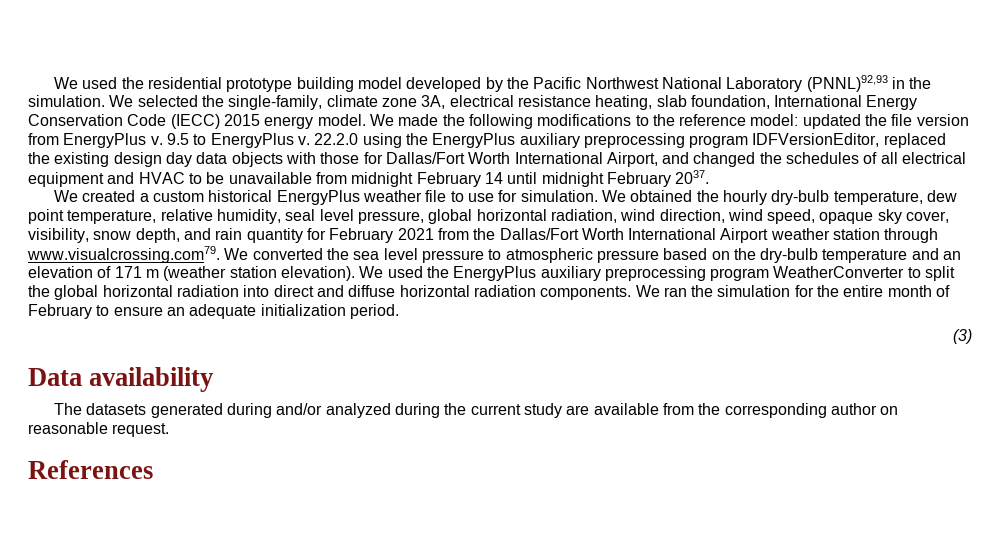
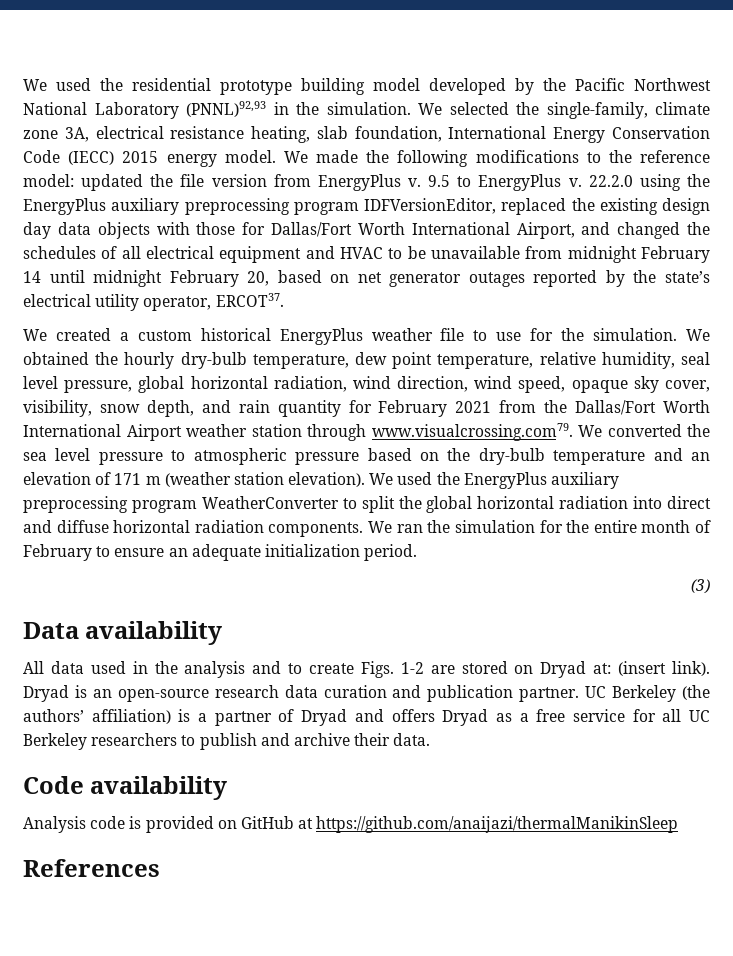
- 22.2.0 using the EnergyPlus auxiliary preprocessing program IDFVersionEditor, replaced the existing design day data objects with those for Dallas/Fort Worth International Airport, and changed the schedules of all electrical equipment and HVAC to be unavailable from midnight February 14 until midnight February 2037.
+ 22.2.0 using the EnergyPlus auxiliary preprocessing program IDFVersionEditor, replaced the existing design day data objects with those for Dallas/Fort Worth International Airport, and changed the schedules of all electrical equipment and HVAC to be unavailable from midnight February 14 until midnight February 20, based on net generator outages reported by the state’s electrical utility operator, ERCOT37.
- We created a custom historical EnergyPlus weather file to use for simulation.
+ We created a custom historical EnergyPlus weather file to use for the simulation.
- The datasets generated during and/or analyzed during the current study are available from the corresponding author on reasonable request.
+ All data used in the analysis and to create Figs. 1-2 are stored on Dryad at: (insert link). Dryad is an open-source research data curation and publication partner. UC Berkeley (the authors’ affiliation) is a partner of Dryad and offers Dryad as a free service for all UC Berkeley researchers to publish and archive their data.
+ Code availability
+ Analysis code is provided on GitHub at https://github.com/anaijazi/thermalManikinSleep

